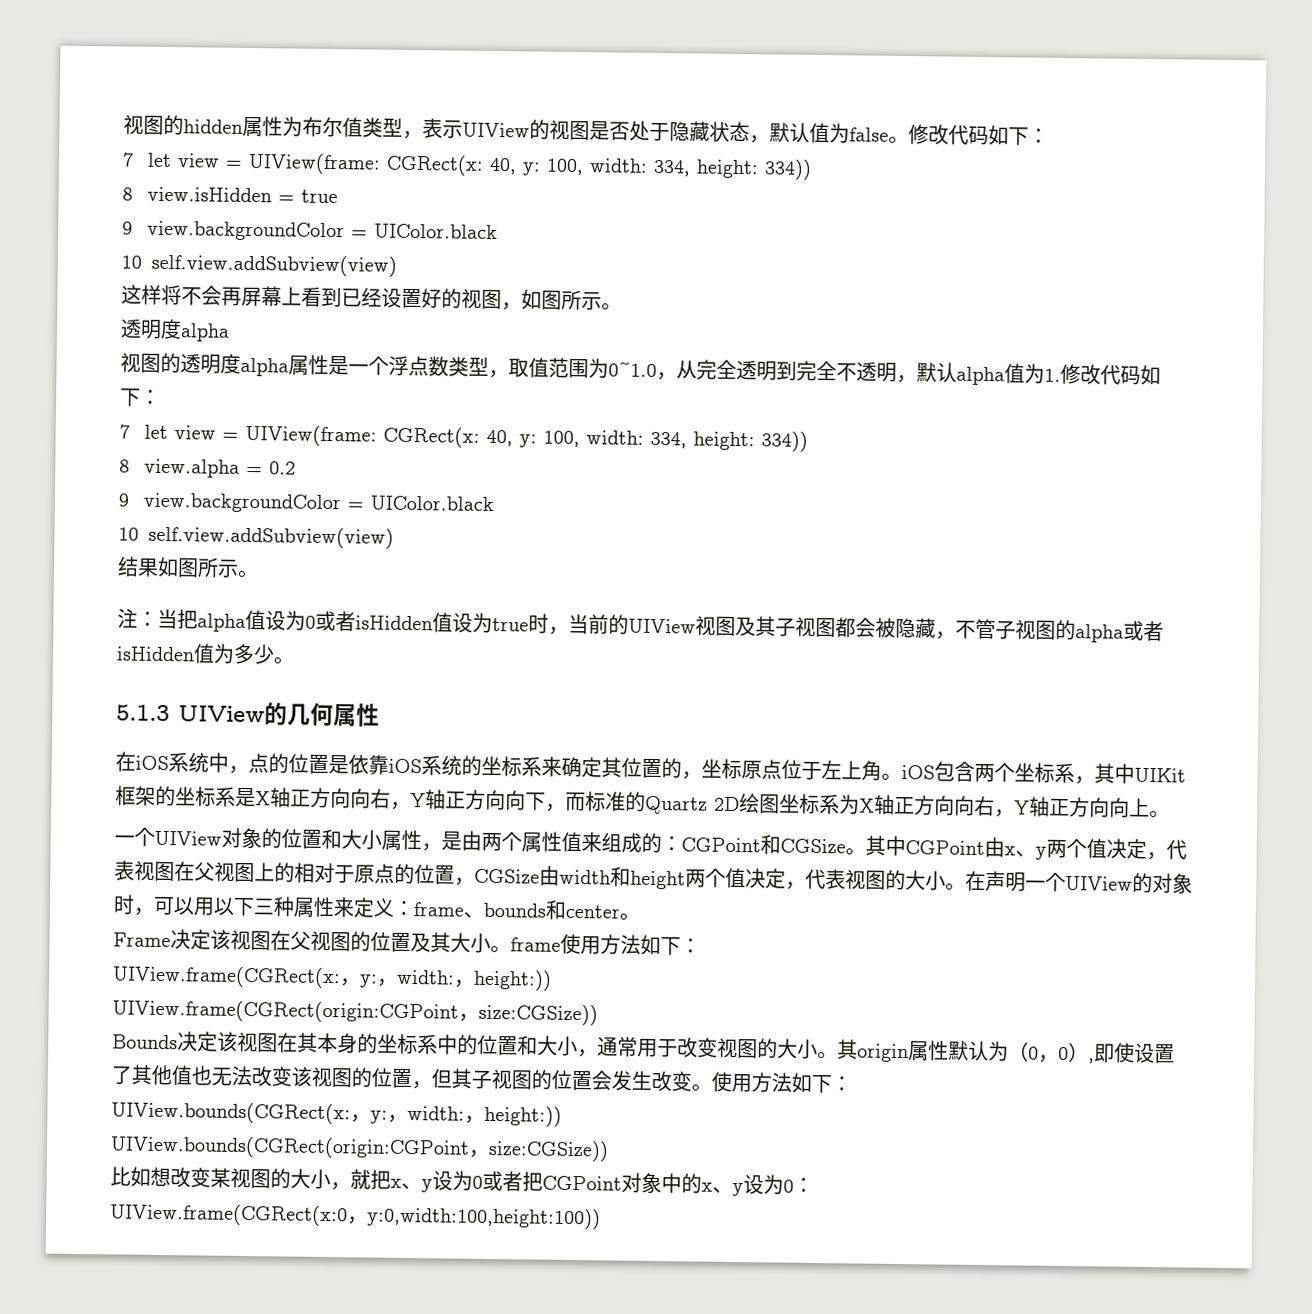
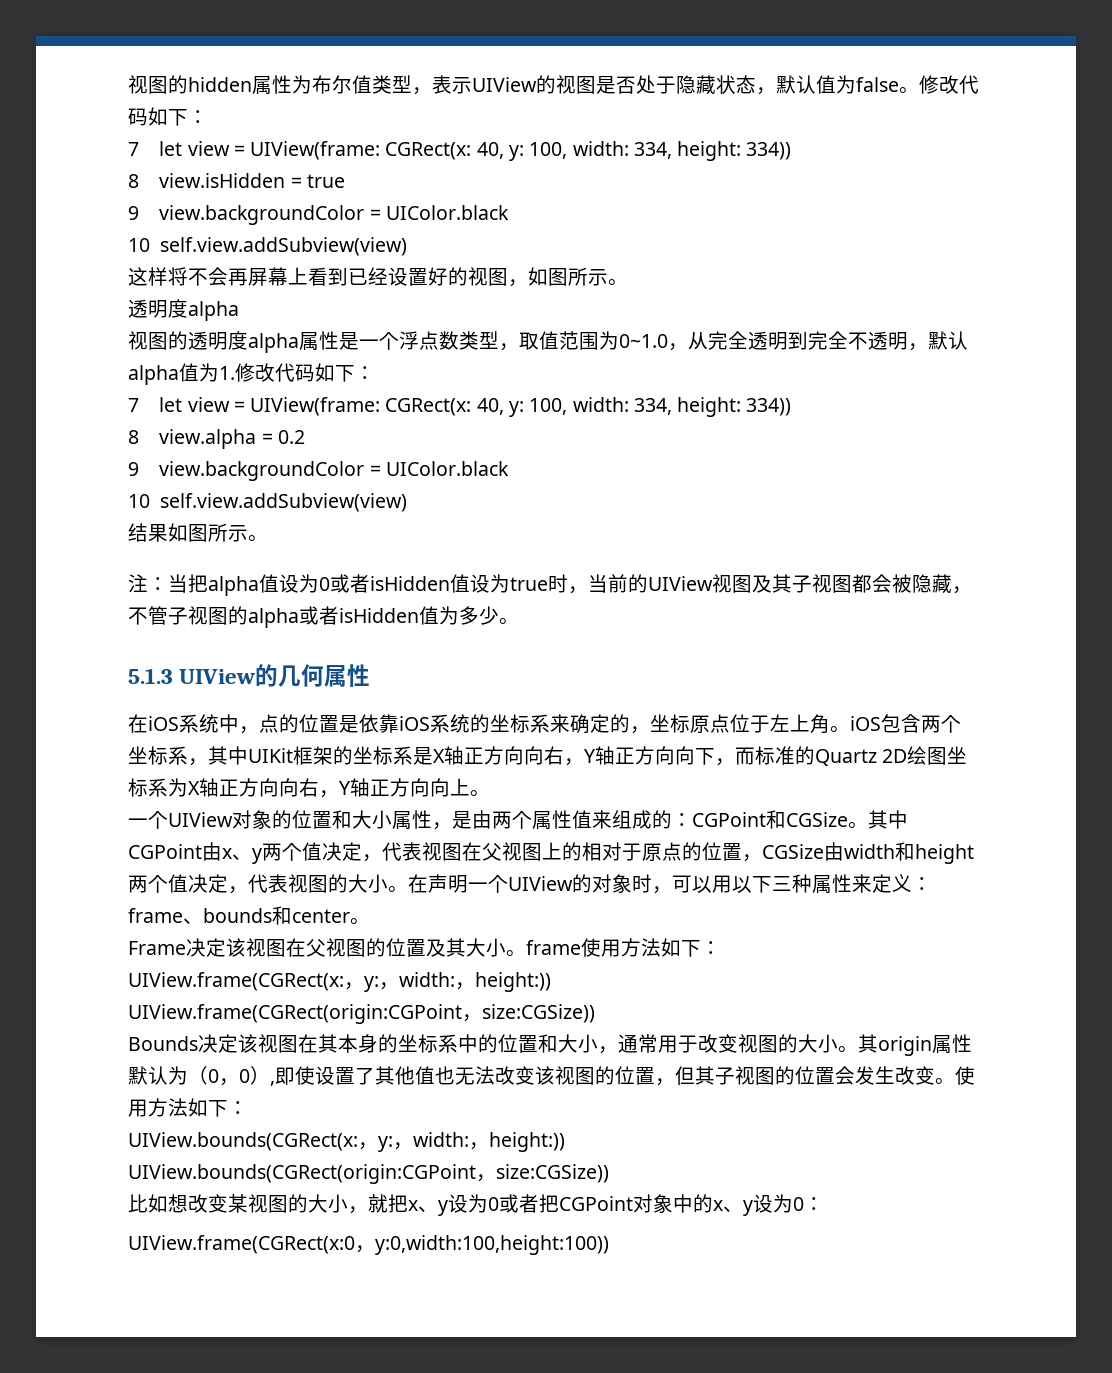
- 在iOS系统中，点的位置是依靠iOS系统的坐标系来确定其位置的，坐标原点位于左上角。iOS包含两个坐标系，其中UIKit框架的坐标系是X轴正方向向右，Y轴正方向向下，而标准的Quartz 2D绘图坐标系为X轴正方向向右，Y轴正方向向上。
+ 在iOS系统中，点的位置是依靠iOS系统的坐标系来确定的，坐标原点位于左上角。iOS包含两个坐标系，其中UIKit框架的坐标系是X轴正方向向右，Y轴正方向向下，而标准的Quartz 2D绘图坐标系为X轴正方向向右，Y轴正方向向上。

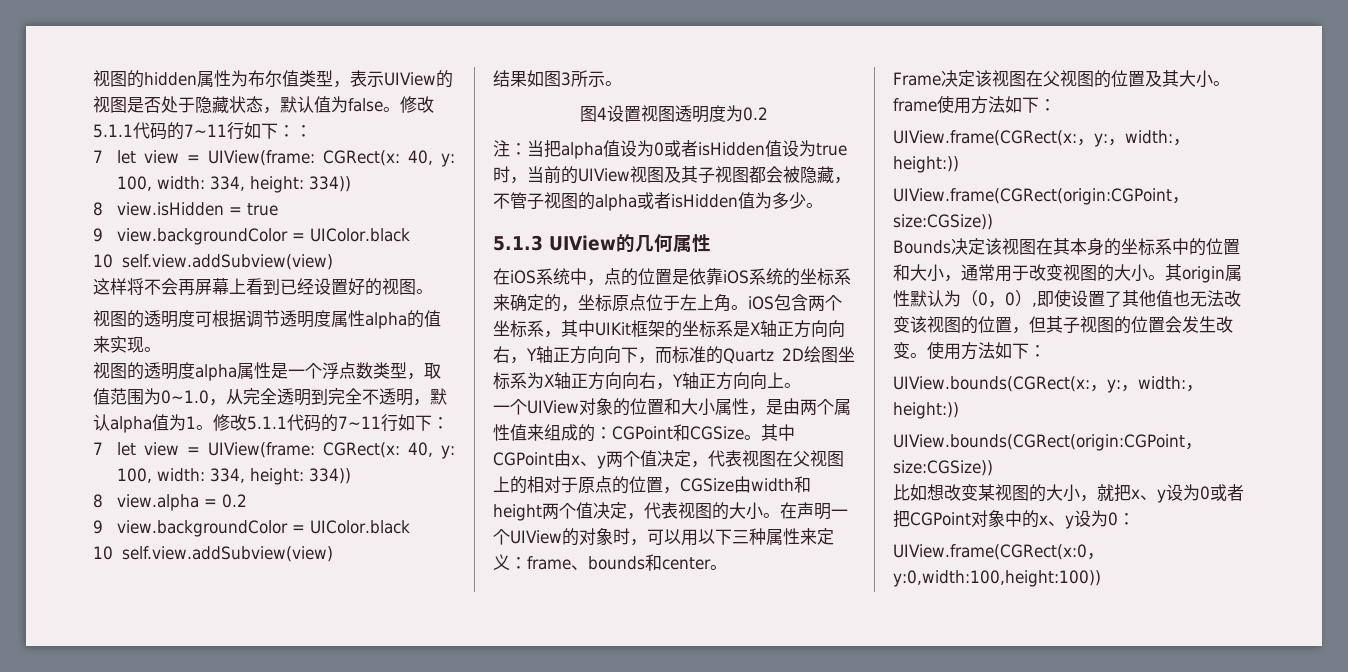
- 视图的hidden属性为布尔值类型，表示UIView的视图是否处于隐藏状态，默认值为false。修改代码如下：
+ 视图的hidden属性为布尔值类型，表示UIView的视图是否处于隐藏状态，默认值为false。修改5.1.1代码的7~11行如下：：
- 这样将不会再屏幕上看到已经设置好的视图，如图所示。
- 透明度alpha
+ 这样将不会再屏幕上看到已经设置好的视图。
+ 视图的透明度可根据调节透明度属性alpha的值来实现。
- 视图的透明度alpha属性是一个浮点数类型，取值范围为0~1.0，从完全透明到完全不透明，默认alpha值为1.修改代码如下：
+ 视图的透明度alpha属性是一个浮点数类型，取值范围为0~1.0，从完全透明到完全不透明，默认alpha值为1。修改5.1.1代码的7~11行如下：
- 结果如图所示。
+ 结果如图3所示。
+ 图4设置视图透明度为0.2

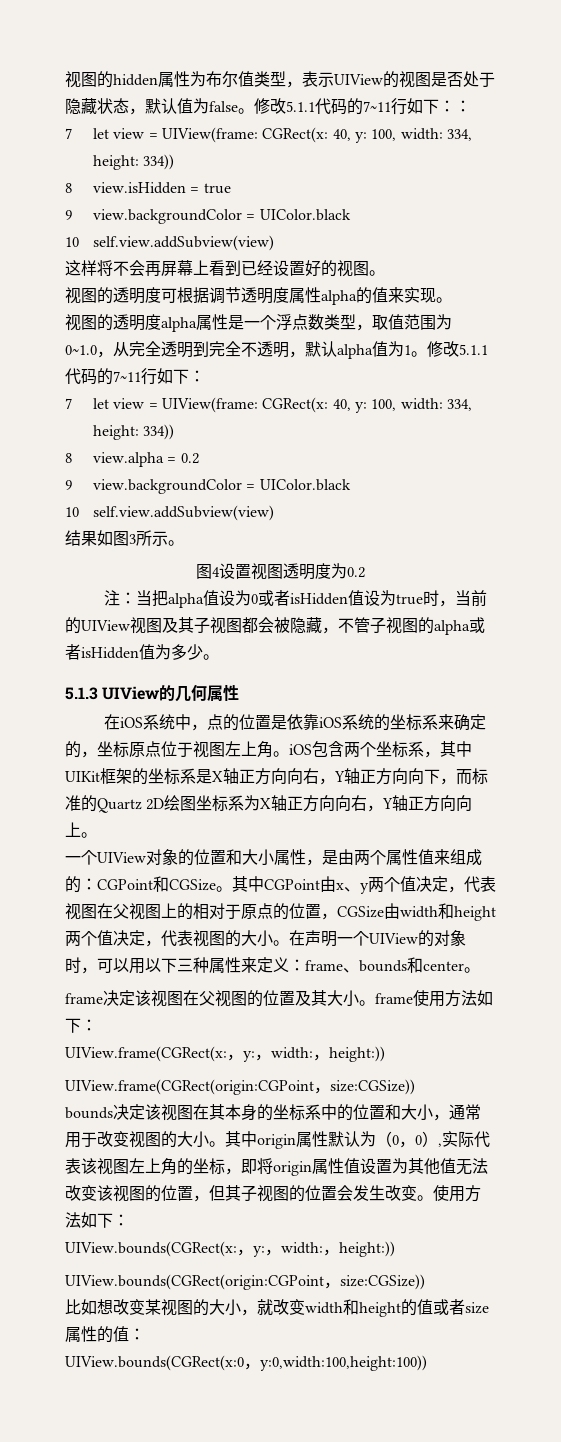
- 在iOS系统中，点的位置是依靠iOS系统的坐标系来确定的，坐标原点位于左上角。iOS包含两个坐标系，其中UIKit框架的坐标系是X轴正方向向右，Y轴正方向向下，而标准的Quartz 2D绘图坐标系为X轴正方向向右，Y轴正方向向上。
+ 在iOS系统中，点的位置是依靠iOS系统的坐标系来确定的，坐标原点位于视图左上角。iOS包含两个坐标系，其中UIKit框架的坐标系是X轴正方向向右，Y轴正方向向下，而标准的Quartz 2D绘图坐标系为X轴正方向向右，Y轴正方向向上。
- Frame决定该视图在父视图的位置及其大小。frame使用方法如下：
+ frame决定该视图在父视图的位置及其大小。frame使用方法如下：
- Bounds决定该视图在其本身的坐标系中的位置和大小，通常用于改变视图的大小。
+ bounds决定该视图在其本身的坐标系中的位置和大小，通常用于改变视图的大小。
- 其origin属性默认为（0，0）,即使设置了其他值也无法改变该视图的位置，但其子视图的位置会发生改变。
+ 其中origin属性默认为（0，0）,实际代表该视图左上角的坐标，即将origin属性值设置为其他值无法改变该视图的位置，但其子视图的位置会发生改变。
- 比如想改变某视图的大小，就把x、y设为0或者把CGPoint对象中的x、y设为0：
- UIView.frame(CGRect(x:0，y:0,width:100,height:100))
+ 比如想改变某视图的大小，就改变width和height的值或者size属性的值：
+ UIView.bounds(CGRect(x:0，y:0,width:100,height:100))

